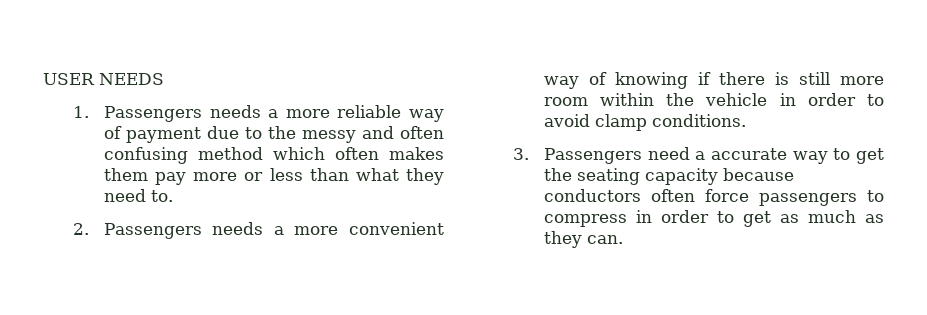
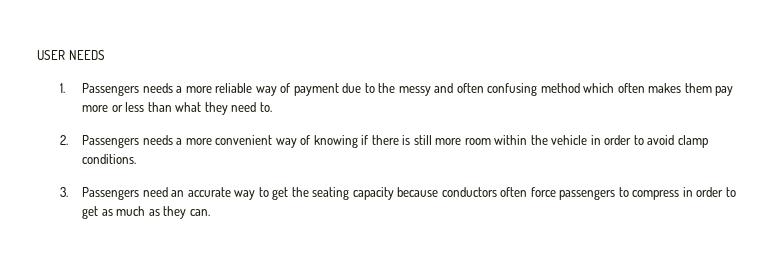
- 3. Passengers need a accurate way to get the seating capacity because conductors often force passengers to compress in order to get as much as they can.
+ 3. Passengers need an accurate way to get the seating capacity because conductors often force passengers to compress in order to get as much as they can.

